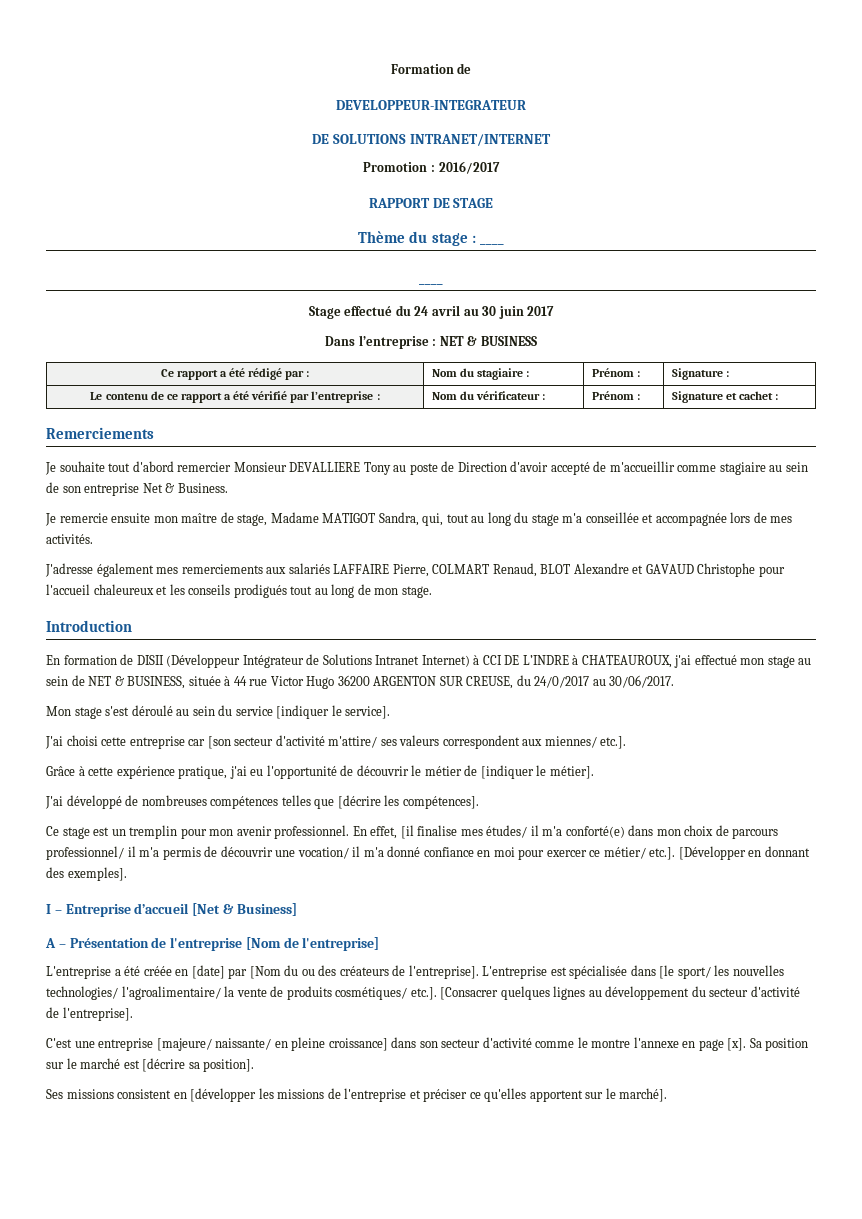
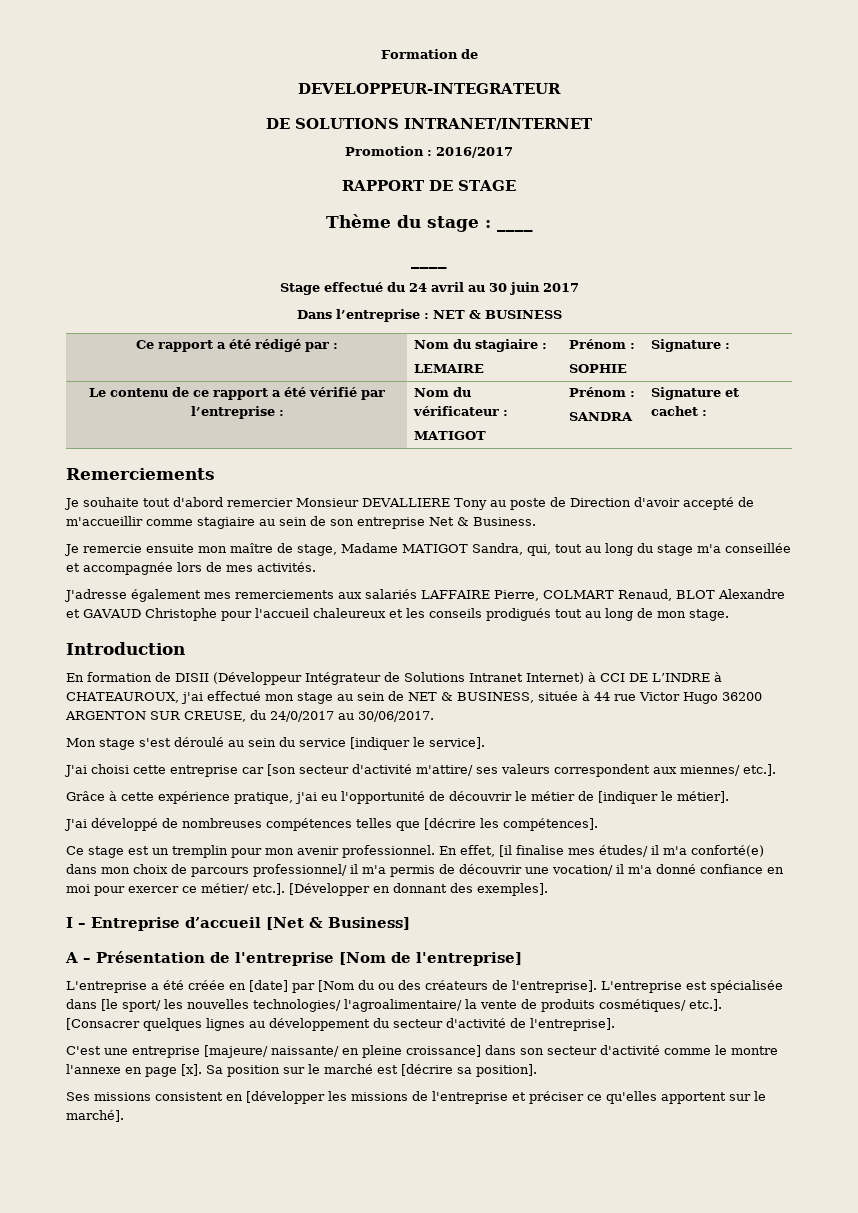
- Ce rapport a été rédigé par : | Nom du stagiaire : | Prénom : | Signature :
+ Ce rapport a été rédigé par : | Nom du stagiaire :
+ LEMAIRE | Prénom :
+ SOPHIE | Signature :
- Le contenu de ce rapport a été vérifié par l’entreprise : | Nom du vérificateur : | Prénom : | Signature et cachet :
+ Le contenu de ce rapport a été vérifié par l’entreprise : | Nom du vérificateur :
+ MATIGOT | Prénom :
+ SANDRA | Signature et cachet :

